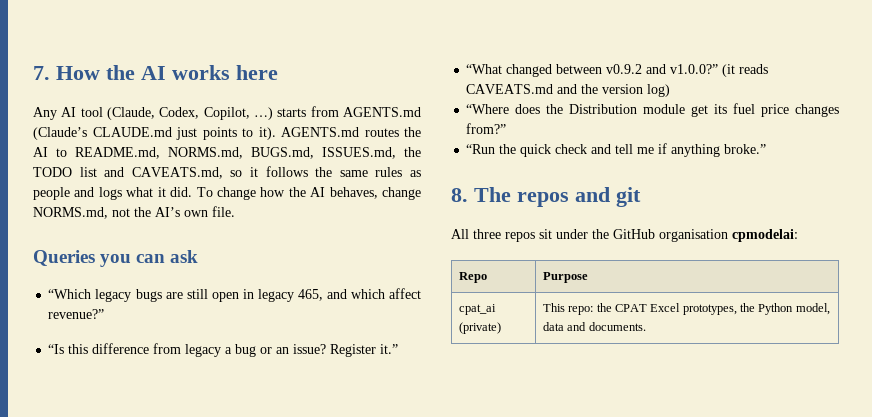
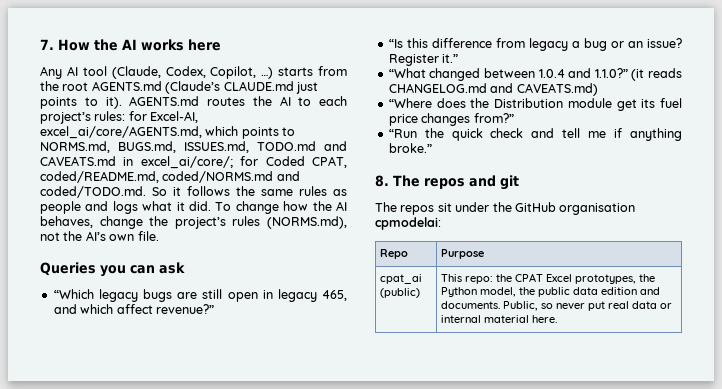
- Any AI tool (Claude, Codex, Copilot, …) starts from AGENTS.md (Claude’s CLAUDE.md just points to it).
+ Any AI tool (Claude, Codex, Copilot, …) starts from the root AGENTS.md (Claude’s CLAUDE.md just points to it).
- AGENTS.md routes the AI to README.md, NORMS.md, BUGS.md, ISSUES.md, the TODO list and CAVEATS.md, so it follows the same rules as people and logs what it did.
+ AGENTS.md routes the AI to each project’s rules: for Excel-AI, excel_ai/core/AGENTS.md, which points to NORMS.md, BUGS.md, ISSUES.md, TODO.md and CAVEATS.md in excel_ai/core/; for Coded CPAT, coded/README.md, coded/NORMS.md and coded/TODO.md. So it follows the same rules as people and logs what it did.
- To change how the AI behaves, change NORMS.md, not the AI’s own file.
+ To change how the AI behaves, change the project’s rules (NORMS.md), not the AI’s own file.
- “What changed between v0.9.2 and v1.0.0?” (it reads CAVEATS.md and the version log)
+ “What changed between 1.0.4 and 1.1.0?” (it reads CHANGELOG.md and CAVEATS.md)
- All three repos sit under the GitHub organisation cpmodelai:
+ The repos sit under the GitHub organisation cpmodelai:
- cpat_ai (private) | This repo: the CPAT Excel prototypes, the Python model, data and documents.
+ cpat_ai (public) | This repo: the CPAT Excel prototypes, the Python model, the public data edition and documents. Public, so never put real data or internal material here.

